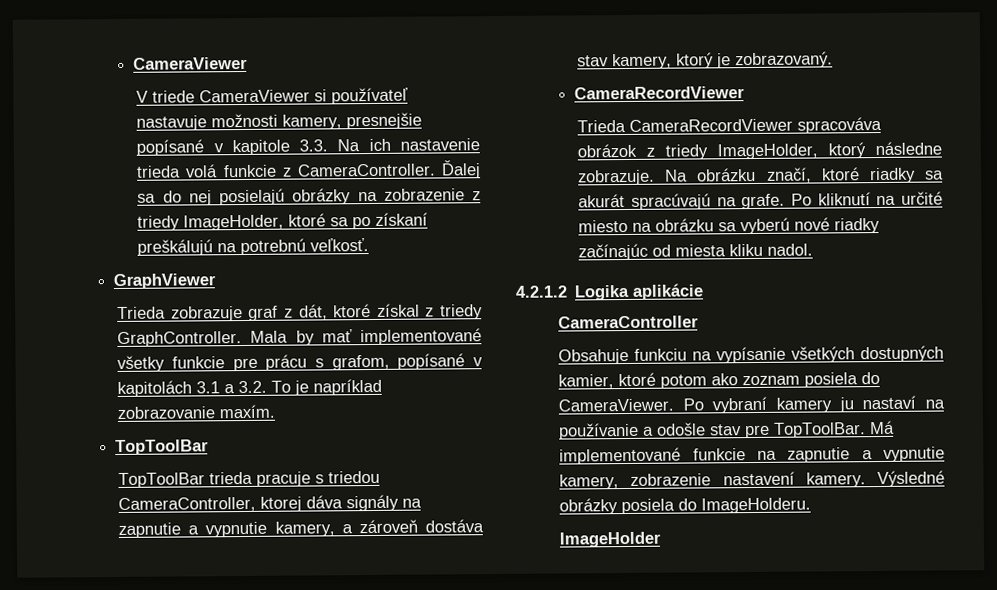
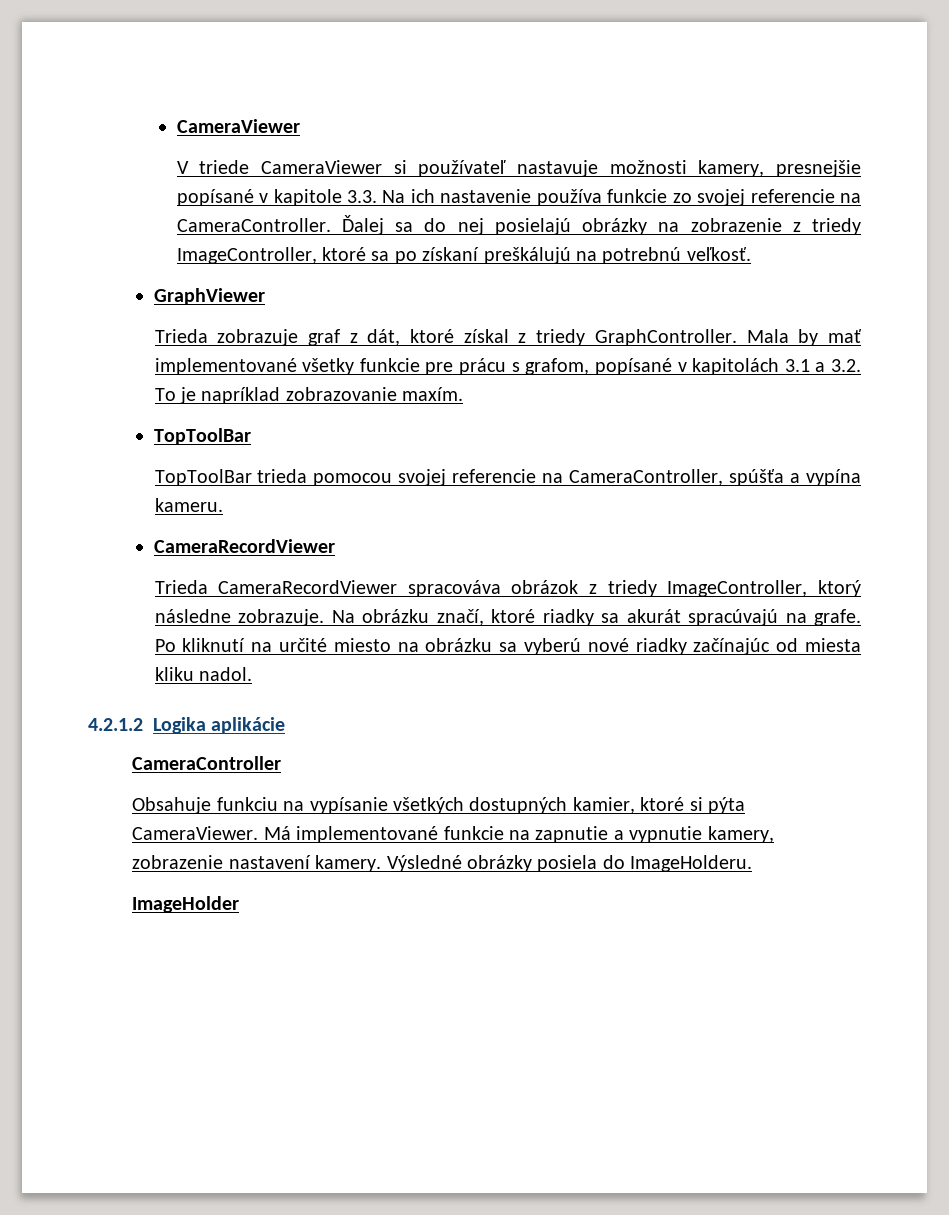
- V triede CameraViewer si používateľ nastavuje možnosti kamery, presnejšie popísané v kapitole 3.3. Na ich nastavenie trieda volá funkcie z CameraController.
+ V triede CameraViewer si používateľ nastavuje možnosti kamery, presnejšie popísané v kapitole 3.3. Na ich nastavenie používa funkcie zo svojej referencie na CameraController.
- Ďalej sa do nej posielajú obrázky na zobrazenie z triedy ImageHolder, ktoré sa po získaní preškálujú na potrebnú veľkosť.
+ Ďalej sa do nej posielajú obrázky na zobrazenie z triedy ImageController, ktoré sa po získaní preškálujú na potrebnú veľkosť.
- TopToolBar trieda pracuje s triedou CameraController, ktorej dáva signály na zapnutie a vypnutie kamery, a zároveň dostáva stav kamery, ktorý je zobrazovaný.
+ TopToolBar trieda pomocou svojej referencie na CameraController, spúšťa a vypína kameru.
- Trieda CameraRecordViewer spracováva obrázok z triedy ImageHolder, ktorý následne zobrazuje.
+ Trieda CameraRecordViewer spracováva obrázok z triedy ImageController, ktorý následne zobrazuje.
- Obsahuje funkciu na vypísanie všetkých dostupných kamier, ktoré potom ako zoznam posiela do CameraViewer. Po vybraní kamery ju nastaví na používanie a odošle stav pre TopToolBar.
+ Obsahuje funkciu na vypísanie všetkých dostupných kamier, ktoré si pýta CameraViewer.

